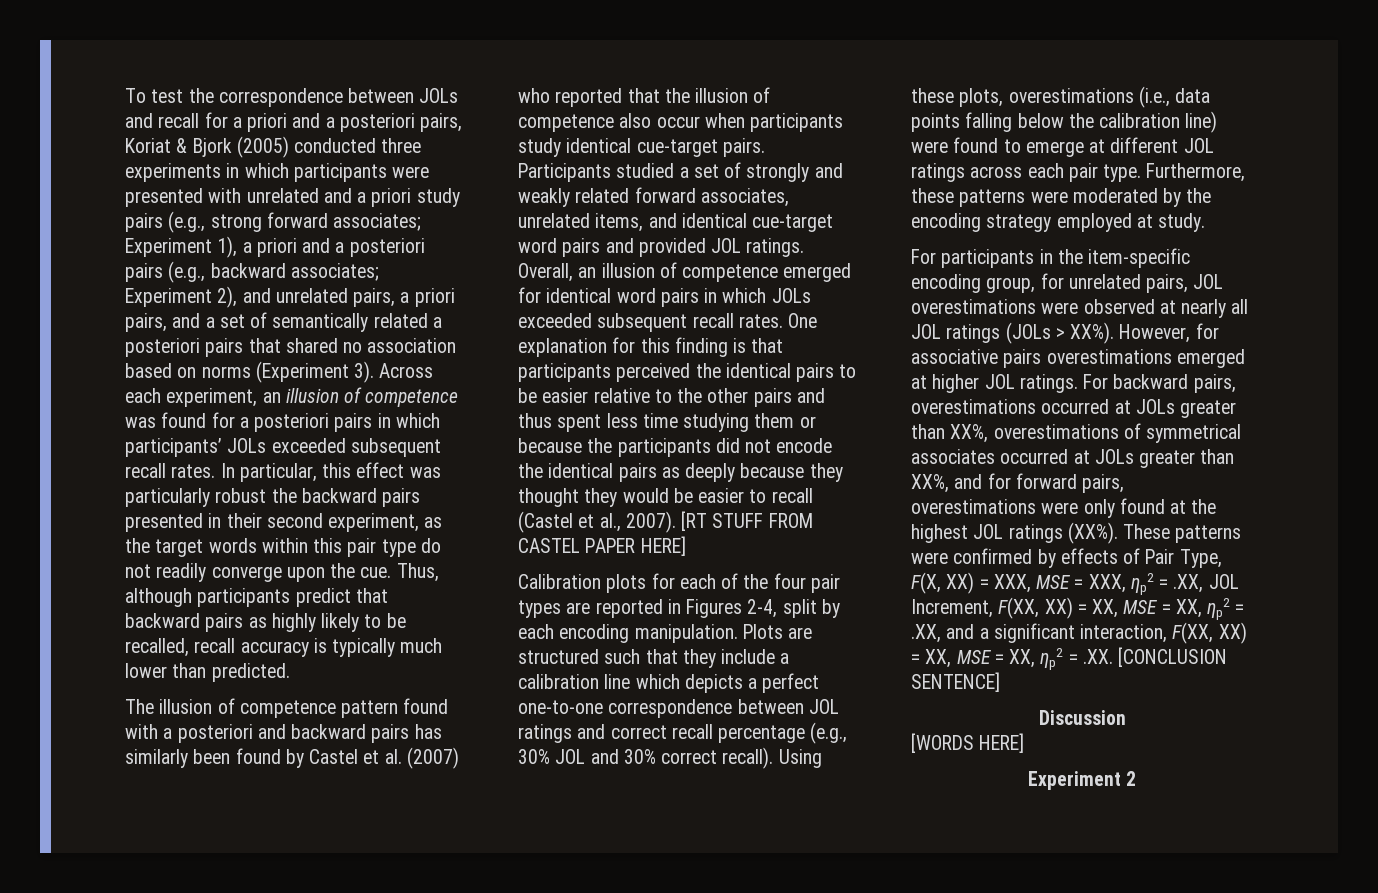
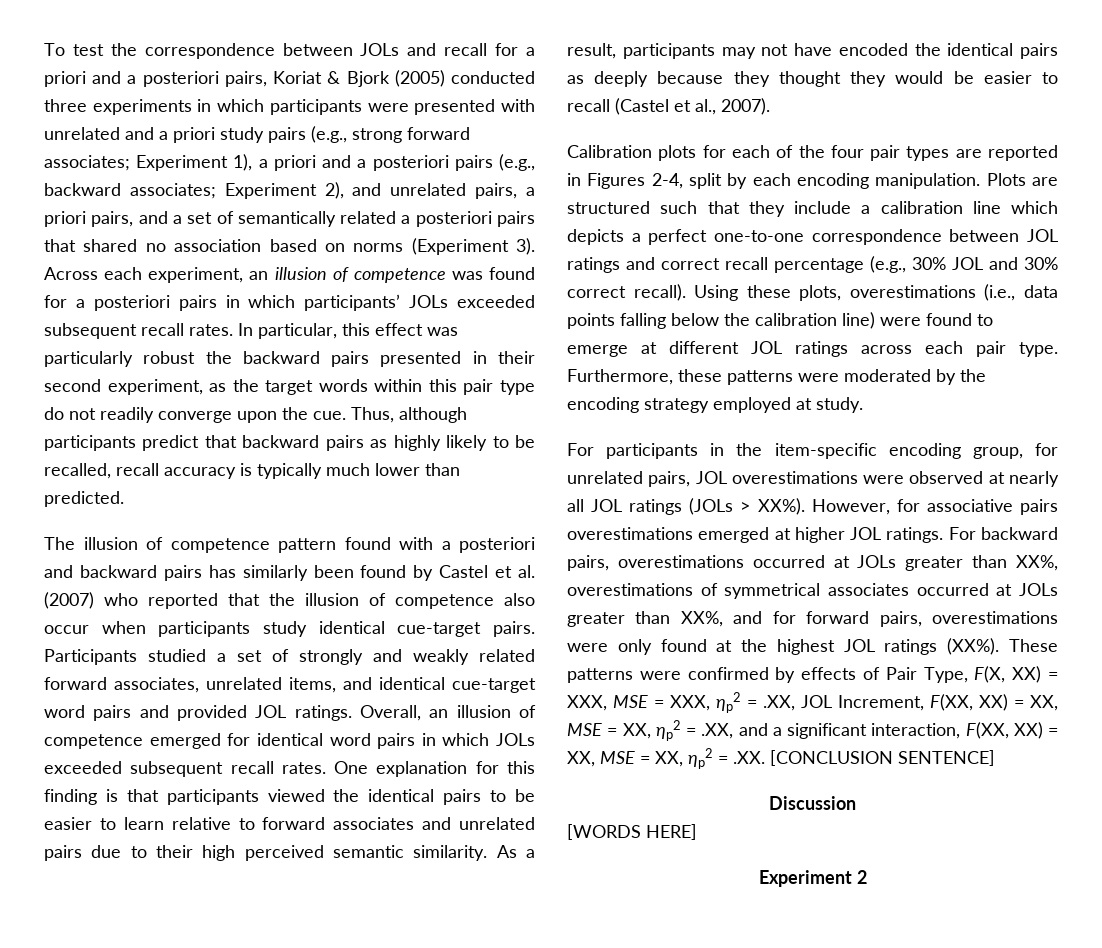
- One explanation for this finding is that participants perceived the identical pairs to be easier relative to the other pairs and thus spent less time studying them or because the participants did not encode the identical pairs as deeply because they thought they would be easier to recall (Castel et al., 2007). [RT STUFF FROM CASTEL PAPER HERE]
+ One explanation for this finding is that participants viewed the identical pairs to be easier to learn relative to forward associates and unrelated pairs due to their high perceived semantic similarity. As a result, participants may not have encoded the identical pairs as deeply because they thought they would be easier to recall (Castel et al., 2007).

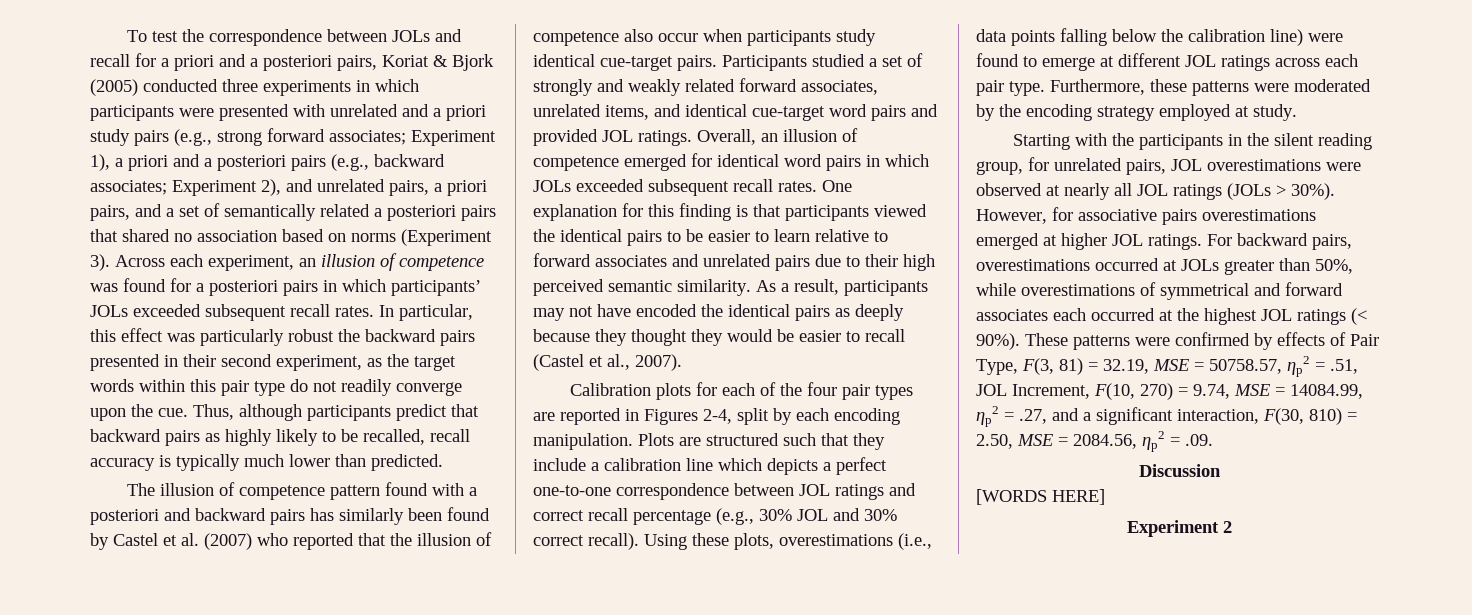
- For participants in the item-specific encoding group, for unrelated pairs, JOL overestimations were observed at nearly all JOL ratings (JOLs > XX%).
+ Starting with the participants in the silent reading group, for unrelated pairs, JOL overestimations were observed at nearly all JOL ratings (JOLs > 30%).
- For backward pairs, overestimations occurred at JOLs greater than XX%, overestimations of symmetrical associates occurred at JOLs greater than XX%, and for forward pairs, overestimations were only found at the highest JOL ratings (XX%).
+ For backward pairs, overestimations occurred at JOLs greater than 50%, while overestimations of symmetrical and forward associates each occurred at the highest JOL ratings (< 90%).
- These patterns were confirmed by effects of Pair Type, F(X, XX) = XXX, MSE = XXX, ηp2 = .XX, JOL Increment, F(XX, XX) = XX, MSE = XX, ηp2 = .XX, and a significant interaction, F(XX, XX) = XX, MSE = XX, ηp2 = .XX. [CONCLUSION SENTENCE]
+ These patterns were confirmed by effects of Pair Type, F(3, 81) = 32.19, MSE = 50758.57, ηp2 = .51, JOL Increment, F(10, 270) = 9.74, MSE = 14084.99, ηp2 = .27, and a significant interaction, F(30, 810) = 2.50, MSE = 2084.56, ηp2 = .09.

